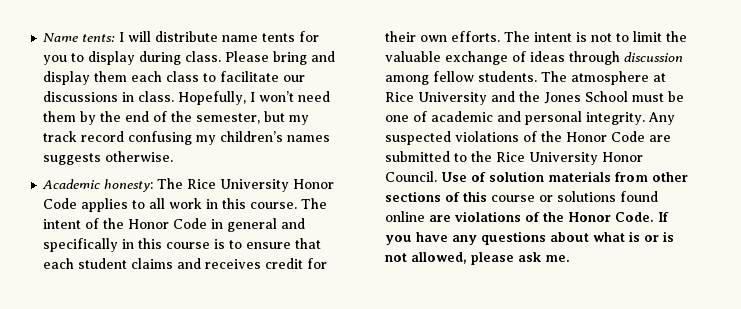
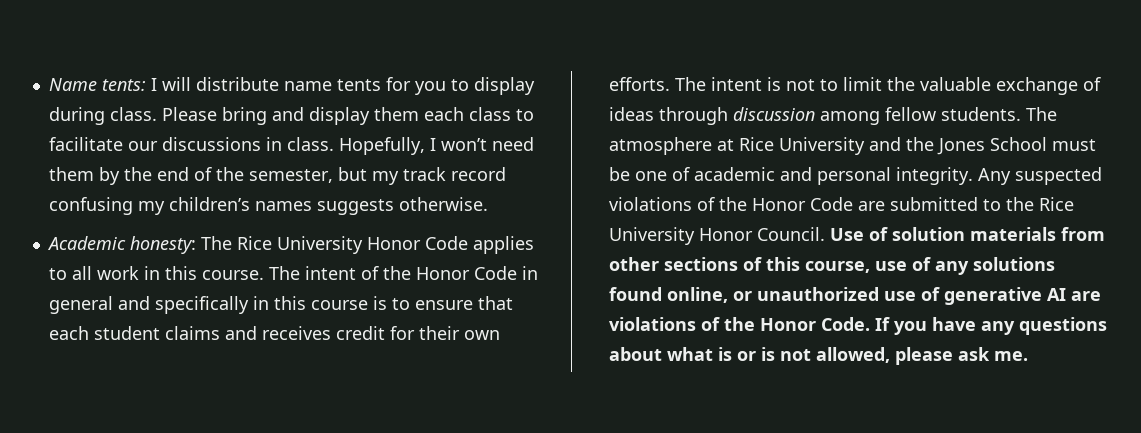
- Use of solution materials from other sections of this course or solutions found online are violations of the Honor Code.
+ Use of solution materials from other sections of this course, use of any solutions found online, or unauthorized use of generative AI are violations of the Honor Code.

